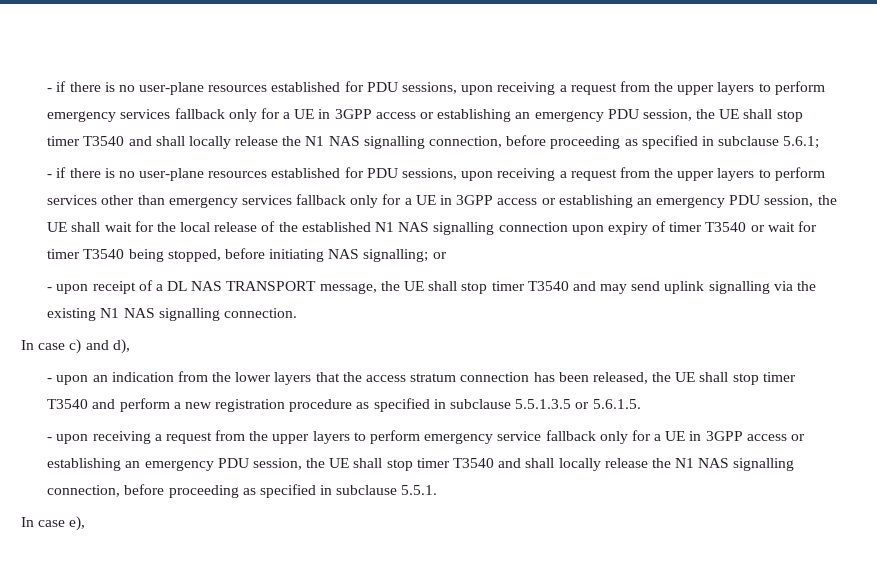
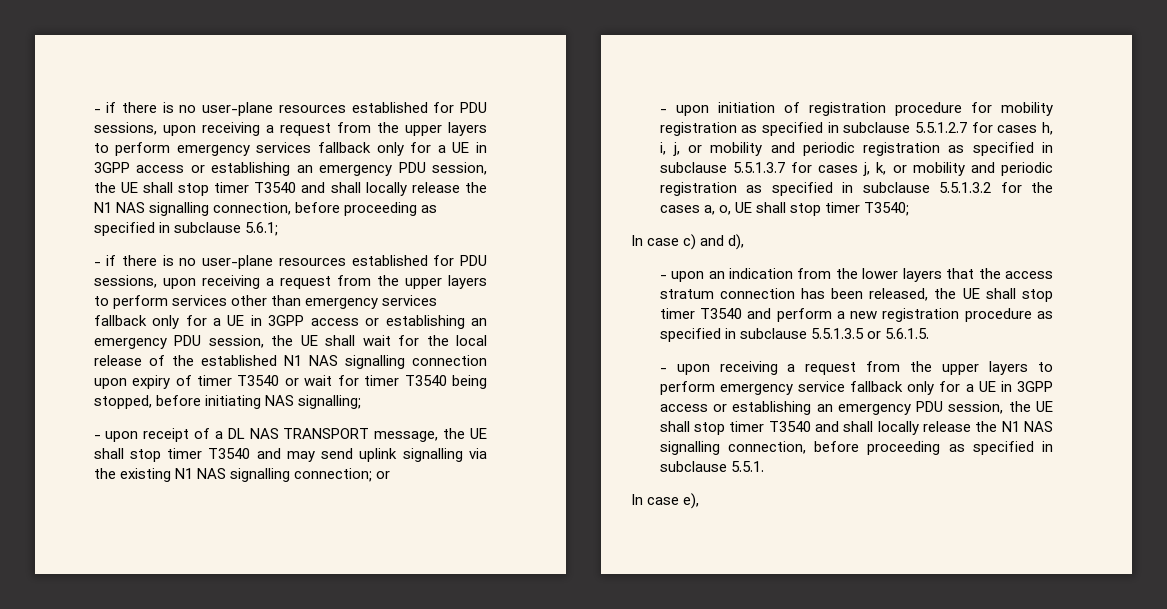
- - if there is no user-plane resources established for PDU sessions, upon receiving a request from the upper layers to perform services other than emergency services fallback only for a UE in 3GPP access or establishing an emergency PDU session, the UE shall wait for the local release of the established N1 NAS signalling connection upon expiry of timer T3540 or wait for timer T3540 being stopped, before initiating NAS signalling; or
+ - if there is no user-plane resources established for PDU sessions, upon receiving a request from the upper layers to perform services other than emergency services fallback only for a UE in 3GPP access or establishing an emergency PDU session, the UE shall wait for the local release of the established N1 NAS signalling connection upon expiry of timer T3540 or wait for timer T3540 being stopped, before initiating NAS signalling;
- - upon receipt of a DL NAS TRANSPORT message, the UE shall stop timer T3540 and may send uplink signalling via the existing N1 NAS signalling connection.
+ - upon receipt of a DL NAS TRANSPORT message, the UE shall stop timer T3540 and may send uplink signalling via the existing N1 NAS signalling connection; or
+ - upon initiation of registration procedure for mobility registration as specified in subclause 5.5.1.2.7 for cases h, i, j, or mobility and periodic registration as specified in subclause 5.5.1.3.7 for cases j, k, or mobility and periodic registration as specified in subclause 5.5.1.3.2 for the cases a, o, UE shall stop timer T3540;

